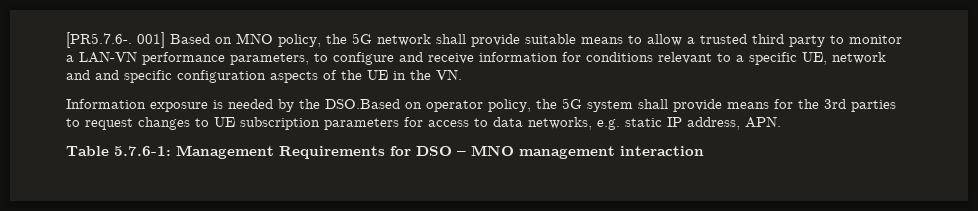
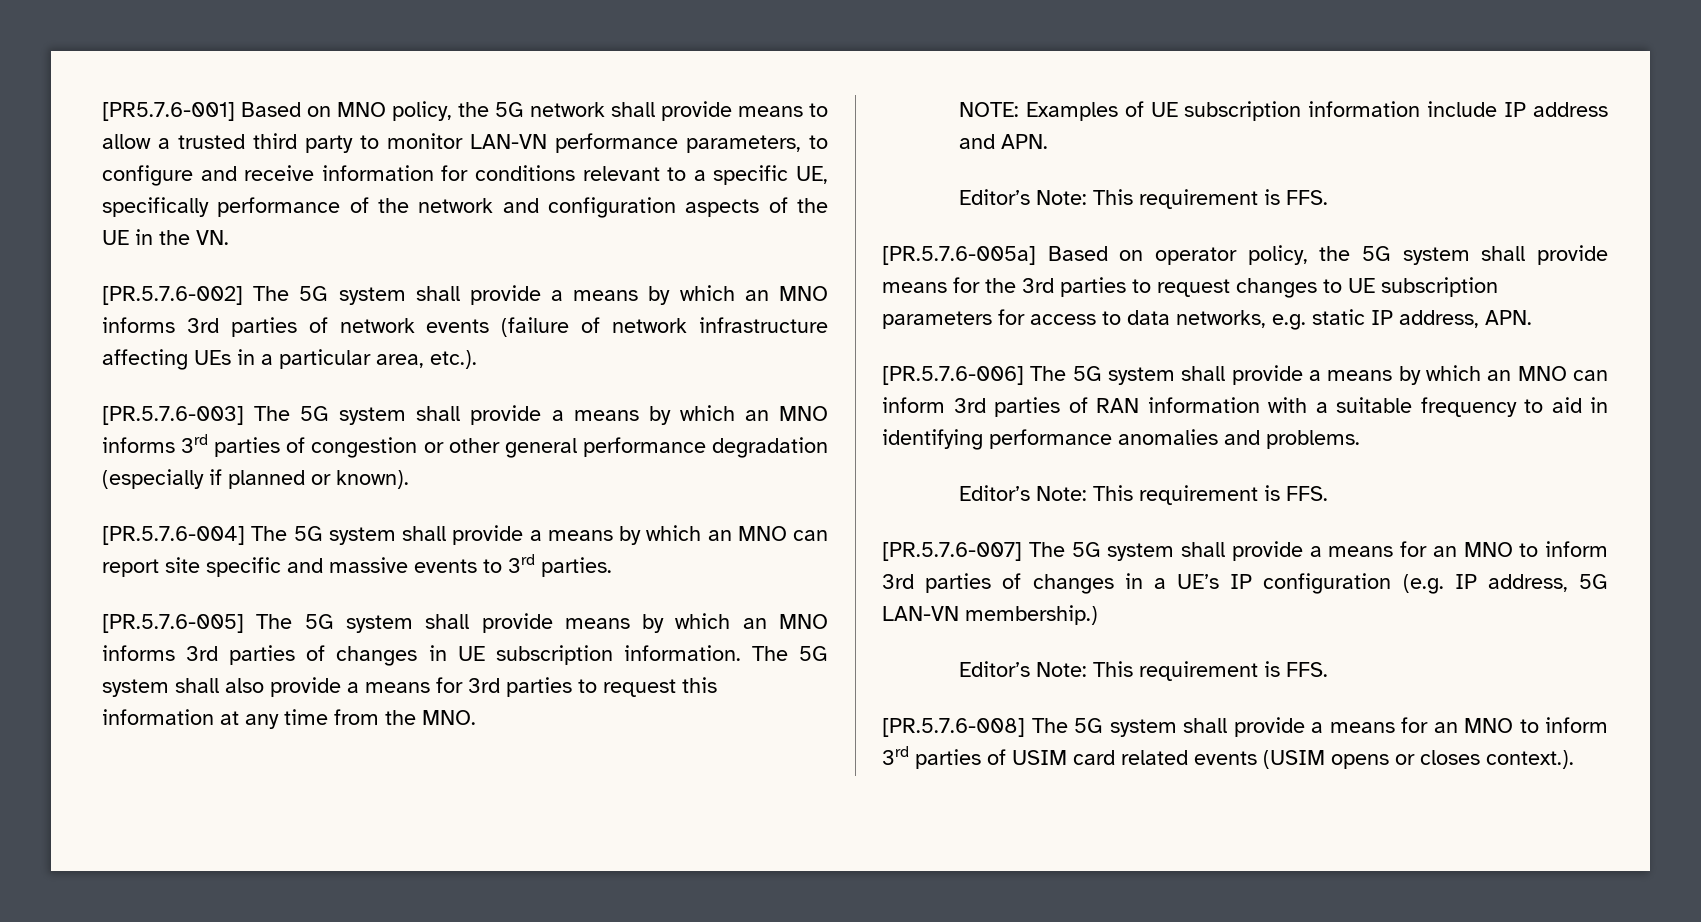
- [PR5.7.6-. 001] Based on MNO policy, the 5G network shall provide suitable means to allow a trusted third party to monitor a LAN-VN performance parameters, to configure and receive information for conditions relevant to a specific UE, network and and specific configuration aspects of the UE in the VN.
+ [PR5.7.6-001] Based on MNO policy, the 5G network shall provide means to allow a trusted third party to monitor LAN-VN performance parameters, to configure and receive information for conditions relevant to a specific UE, specifically performance of the network and configuration aspects of the UE in the VN.
- Information exposure is needed by the DSO.Based on operator policy, the 5G system shall provide means for the 3rd parties to request changes to UE subscription parameters for access to data networks, e.g. static IP address, APN.
+ [PR.5.7.6-002] The 5G system shall provide a means by which an MNO informs 3rd parties of network events (failure of network infrastructure affecting UEs in a particular area, etc.).
+ [PR.5.7.6-003] The 5G system shall provide a means by which an MNO informs 3rd parties of congestion or other general performance degradation (especially if planned or known).
+ [PR.5.7.6-004] The 5G system shall provide a means by which an MNO can report site specific and massive events to 3rd parties.
+ [PR.5.7.6-005] The 5G system shall provide means by which an MNO informs 3rd parties of changes in UE subscription information. The 5G system shall also provide a means for 3rd parties to request this information at any time from the MNO.
+ NOTE: Examples of UE subscription information include IP address and APN.
+ Editor’s Note: This requirement is FFS.
+ [PR.5.7.6-005a] Based on operator policy, the 5G system shall provide means for the 3rd parties to request changes to UE subscription parameters for access to data networks, e.g. static IP address, APN.
- Table 5.7.6-1: Management Requirements for DSO – MNO management interaction
+ [PR.5.7.6-006] The 5G system shall provide a means by which an MNO can inform 3rd parties of RAN information with a suitable frequency to aid in identifying performance anomalies and problems.
+ Editor’s Note: This requirement is FFS.
+ [PR.5.7.6-007] The 5G system shall provide a means for an MNO to inform 3rd parties of changes in a UE’s IP configuration (e.g. IP address, 5G LAN-VN membership.)
+ Editor’s Note: This requirement is FFS.
+ [PR.5.7.6-008] The 5G system shall provide a means for an MNO to inform 3rd parties of USIM card related events (USIM opens or closes context.).

